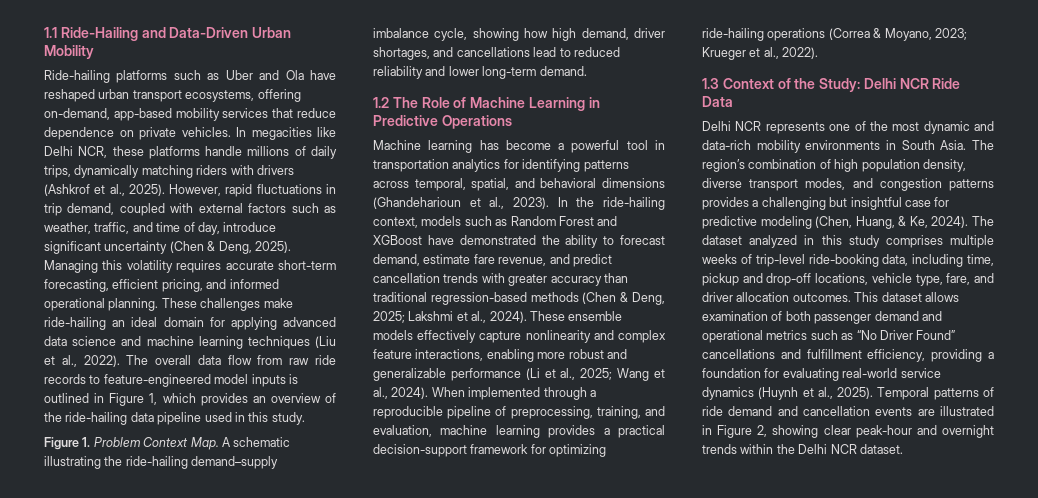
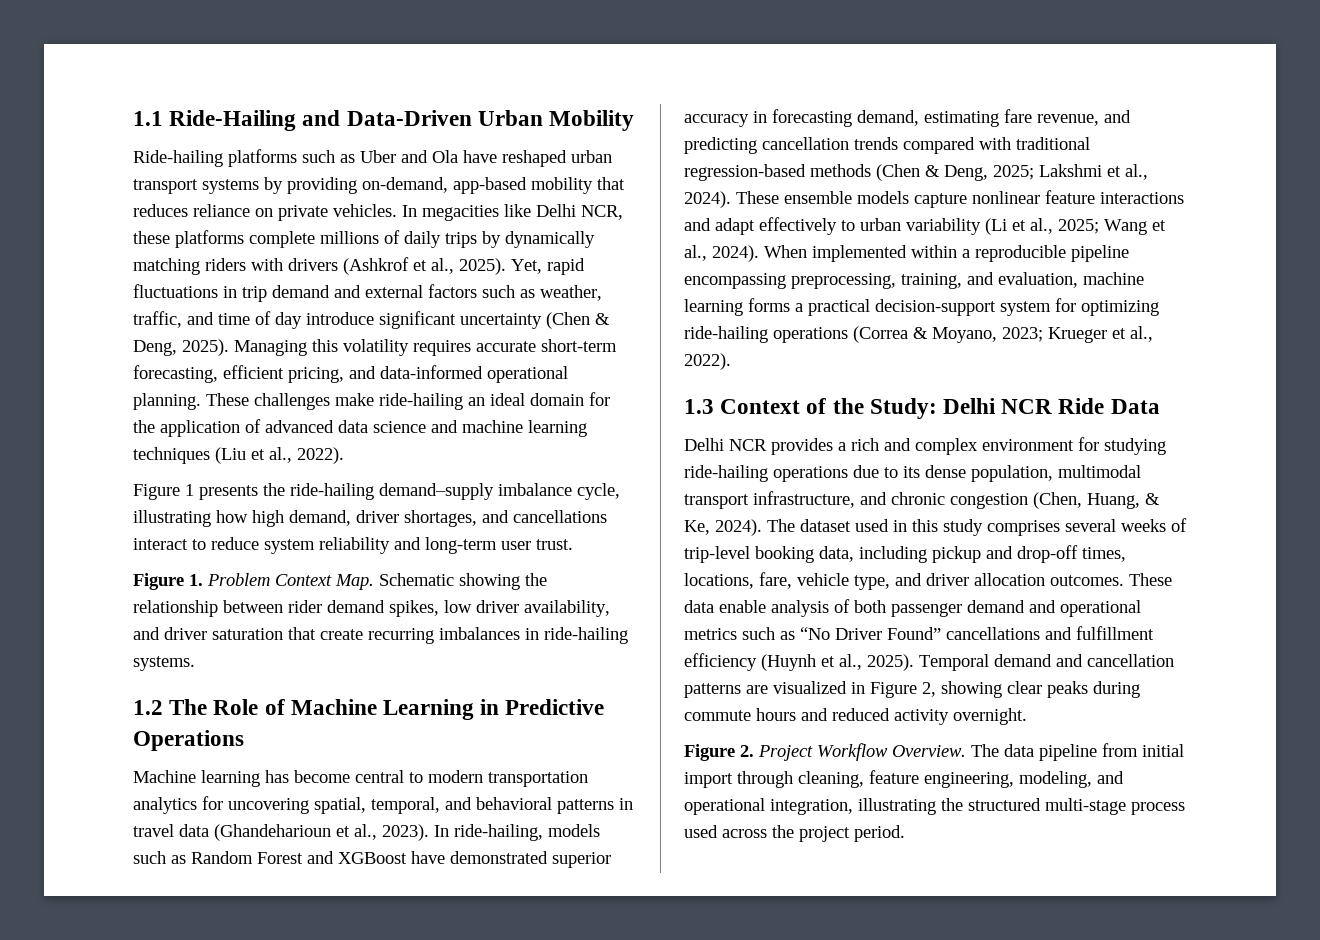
- Ride-hailing platforms such as Uber and Ola have reshaped urban transport ecosystems, offering on-demand, app-based mobility services that reduce dependence on private vehicles.
+ Ride-hailing platforms such as Uber and Ola have reshaped urban transport systems by providing on-demand, app-based mobility that reduces reliance on private vehicles.
- In megacities like Delhi NCR, these platforms handle millions of daily trips, dynamically matching riders with drivers (Ashkrof et al., 2025).
+ In megacities like Delhi NCR, these platforms complete millions of daily trips by dynamically matching riders with drivers (Ashkrof et al., 2025).
- However, rapid fluctuations in trip demand, coupled with external factors such as weather, traffic, and time of day, introduce significant uncertainty (Chen & Deng, 2025).
+ Yet, rapid fluctuations in trip demand and external factors such as weather, traffic, and time of day introduce significant uncertainty (Chen & Deng, 2025).
- Managing this volatility requires accurate short-term forecasting, efficient pricing, and informed operational planning.
+ Managing this volatility requires accurate short-term forecasting, efficient pricing, and data-informed operational planning.
- These challenges make ride-hailing an ideal domain for applying advanced data science and machine learning techniques (Liu et al., 2022). The overall data flow from raw ride records to feature-engineered model inputs is outlined in Figure 1, which provides an overview of the ride-hailing data pipeline used in this study.
- Figure 1. Problem Context Map. A schematic illustrating the ride-hailing demand–supply imbalance cycle, showing how high demand, driver shortages, and cancellations lead to reduced reliability and lower long-term demand.
+ These challenges make ride-hailing an ideal domain for the application of advanced data science and machine learning techniques (Liu et al., 2022).
+ Figure 1 presents the ride-hailing demand–supply imbalance cycle, illustrating how high demand, driver shortages, and cancellations interact to reduce system reliability and long-term user trust.
+ Figure 1. Problem Context Map. Schematic showing the relationship between rider demand spikes, low driver availability, and driver saturation that create recurring imbalances in ride-hailing systems.
- Machine learning has become a powerful tool in transportation analytics for identifying patterns across temporal, spatial, and behavioral dimensions (Ghandeharioun et al., 2023).
+ Machine learning has become central to modern transportation analytics for uncovering spatial, temporal, and behavioral patterns in travel data (Ghandeharioun et al., 2023).
- In the ride-hailing context, models such as Random Forest and XGBoost have demonstrated the ability to forecast demand, estimate fare revenue, and predict cancellation trends with greater accuracy than traditional regression-based methods (Chen & Deng, 2025; Lakshmi et al., 2024).
+ In ride-hailing, models such as Random Forest and XGBoost have demonstrated superior accuracy in forecasting demand, estimating fare revenue, and predicting cancellation trends compared with traditional regression-based methods (Chen & Deng, 2025; Lakshmi et al., 2024).
- These ensemble models effectively capture nonlinearity and complex feature interactions, enabling more robust and generalizable performance (Li et al., 2025; Wang et al., 2024).
+ These ensemble models capture nonlinear feature interactions and adapt effectively to urban variability (Li et al., 2025; Wang et al., 2024).
- When implemented through a reproducible pipeline of preprocessing, training, and evaluation, machine learning provides a practical decision-support framework for optimizing ride-hailing operations (Correa & Moyano, 2023; Krueger et al., 2022).
+ When implemented within a reproducible pipeline encompassing preprocessing, training, and evaluation, machine learning forms a practical decision-support system for optimizing ride-hailing operations (Correa & Moyano, 2023; Krueger et al., 2022).
- Delhi NCR represents one of the most dynamic and data-rich mobility environments in South Asia. The region’s combination of high population density, diverse transport modes, and congestion patterns provides a challenging but insightful case for predictive modeling (Chen, Huang, & Ke, 2024).
+ Delhi NCR provides a rich and complex environment for studying ride-hailing operations due to its dense population, multimodal transport infrastructure, and chronic congestion (Chen, Huang, & Ke, 2024).
- The dataset analyzed in this study comprises multiple weeks of trip-level ride-booking data, including time, pickup and drop-off locations, vehicle type, fare, and driver allocation outcomes.
+ The dataset used in this study comprises several weeks of trip-level booking data, including pickup and drop-off times, locations, fare, vehicle type, and driver allocation outcomes.
- This dataset allows examination of both passenger demand and operational metrics such as “No Driver Found” cancellations and fulfillment efficiency, providing a foundation for evaluating real-world service dynamics (Huynh et al., 2025).
+ These data enable analysis of both passenger demand and operational metrics such as “No Driver Found” cancellations and fulfillment efficiency (Huynh et al., 2025).
- Temporal patterns of ride demand and cancellation events are illustrated in Figure 2, showing clear peak-hour and overnight trends within the Delhi NCR dataset.
+ Temporal demand and cancellation patterns are visualized in Figure 2, showing clear peaks during commute hours and reduced activity overnight.
+ Figure 2. Project Workflow Overview. The data pipeline from initial import through cleaning, feature engineering, modeling, and operational integration, illustrating the structured multi-stage process used across the project period.

